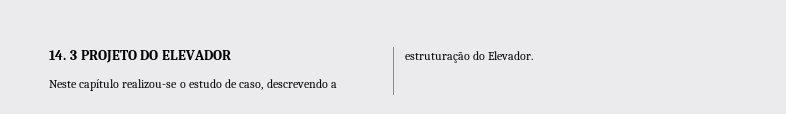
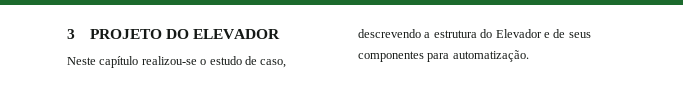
- 14. 3 PROJETO DO ELEVADOR
+ 3 PROJETO DO ELEVADOR
- Neste capítulo realizou-se o estudo de caso, descrevendo a estruturação do Elevador.
+ Neste capítulo realizou-se o estudo de caso, descrevendo a estrutura do Elevador e de seus componentes para automatização.

